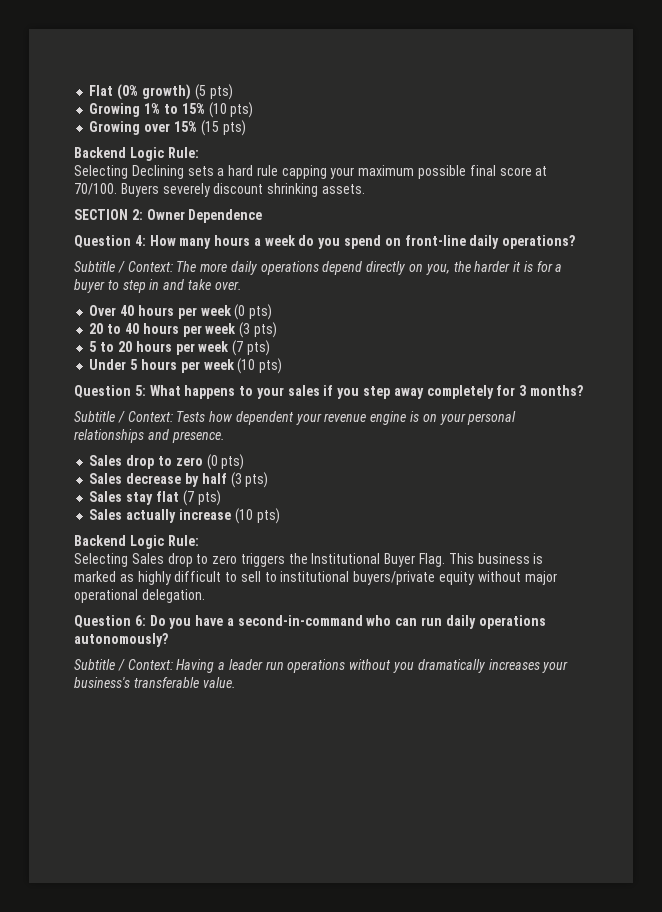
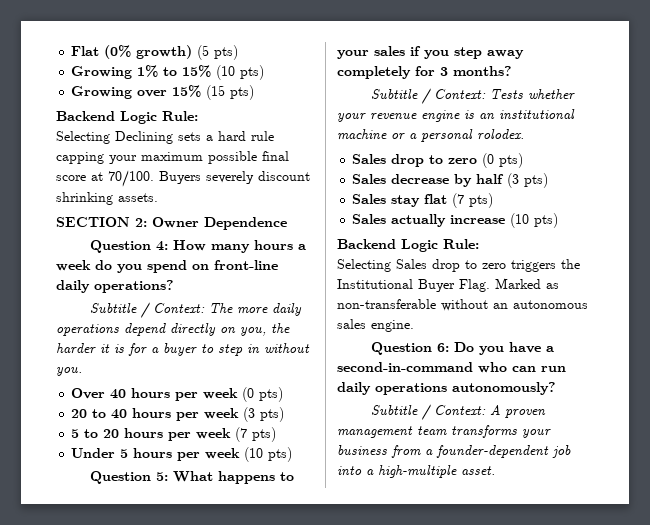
- Subtitle / Context: The more daily operations depend directly on you, the harder it is for a buyer to step in and take over.
+ Subtitle / Context: The more daily operations depend directly on you, the harder it is for a buyer to step in without you.
- Subtitle / Context: Tests how dependent your revenue engine is on your personal relationships and presence.
+ Subtitle / Context: Tests whether your revenue engine is an institutional machine or a personal rolodex.
- This business is marked as highly difficult to sell to institutional buyers/private equity without major operational delegation.
+ Marked as non-transferable without an autonomous sales engine.
- Subtitle / Context: Having a leader run operations without you dramatically increases your business's transferable value.
+ Subtitle / Context: A proven management team transforms your business from a founder-dependent job into a high-multiple asset.

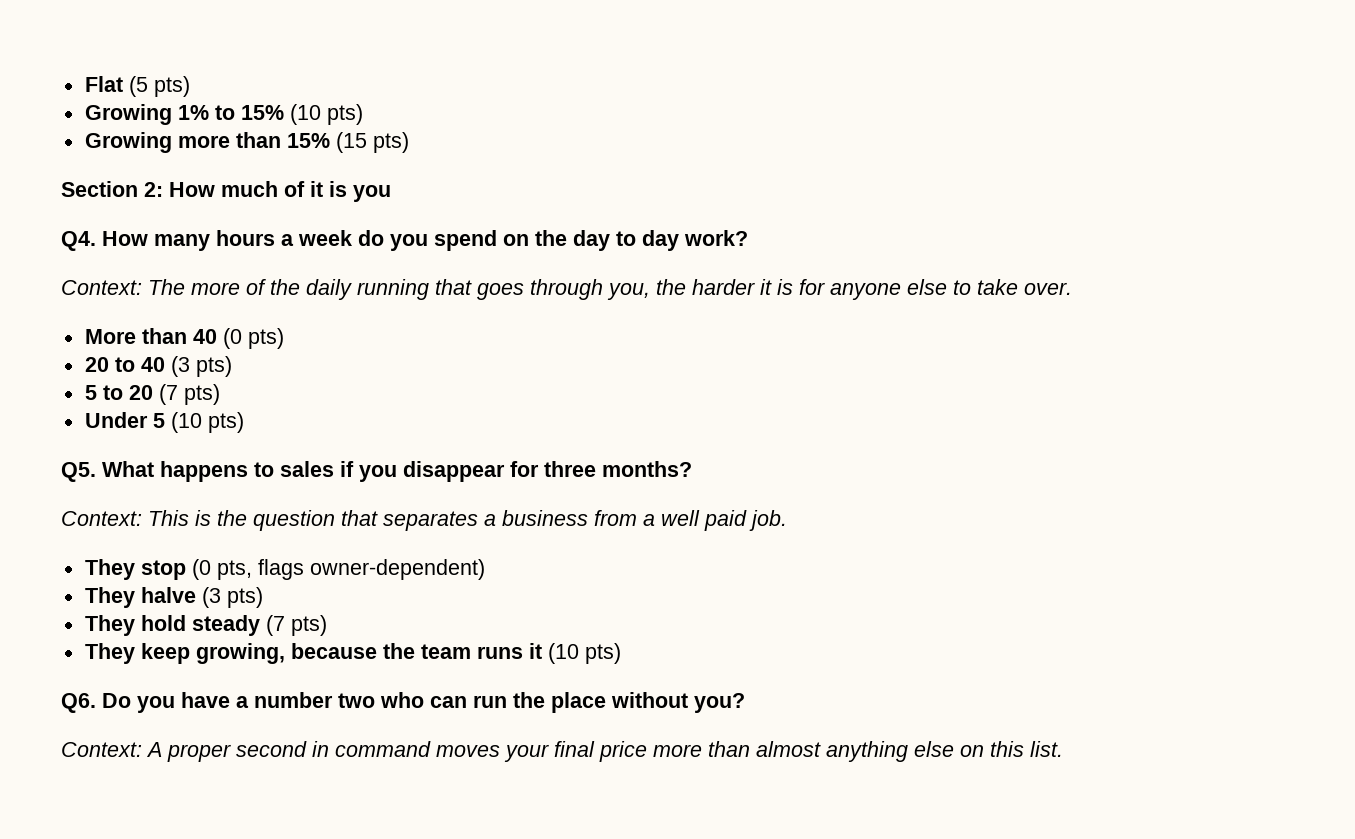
- Flat (0% growth) (5 pts)
+ Flat (5 pts)
- Growing over 15% (15 pts)
- Backend Logic Rule:
- Selecting Declining sets a hard rule capping your maximum possible final score at 70/100. Buyers severely discount shrinking assets.
- SECTION 2: Owner Dependence
- Question 4: How many hours a week do you spend on front-line daily operations?
- Subtitle / Context: The more daily operations depend directly on you, the harder it is for a buyer to step in without you.
- Over 40 hours per week (0 pts)
+ Growing more than 15% (15 pts)
+ Section 2: How much of it is you
+ Q4. How many hours a week do you spend on the day to day work?
+ Context: The more of the daily running that goes through you, the harder it is for anyone else to take over.
+ More than 40 (0 pts)
- 20 to 40 hours per week (3 pts)
+ 20 to 40 (3 pts)
- 5 to 20 hours per week (7 pts)
+ 5 to 20 (7 pts)
- Under 5 hours per week (10 pts)
- Question 5: What happens to your sales if you step away completely for 3 months?
- Subtitle / Context: Tests whether your revenue engine is an institutional machine or a personal rolodex.
- Sales drop to zero (0 pts)
- Sales decrease by half (3 pts)
- Sales stay flat (7 pts)
- Sales actually increase (10 pts)
- Backend Logic Rule:
- Selecting Sales drop to zero triggers the Institutional Buyer Flag. Marked as non-transferable without an autonomous sales engine.
- Question 6: Do you have a second-in-command who can run daily operations autonomously?
- Subtitle / Context: A proven management team transforms your business from a founder-dependent job into a high-multiple asset.
+ Under 5 (10 pts)
+ Q5. What happens to sales if you disappear for three months?
+ Context: This is the question that separates a business from a well paid job.
+ They stop (0 pts, flags owner-dependent)
+ They halve (3 pts)
+ They hold steady (7 pts)
+ They keep growing, because the team runs it (10 pts)
+ Q6. Do you have a number two who can run the place without you?
+ Context: A proper second in command moves your final price more than almost anything else on this list.

